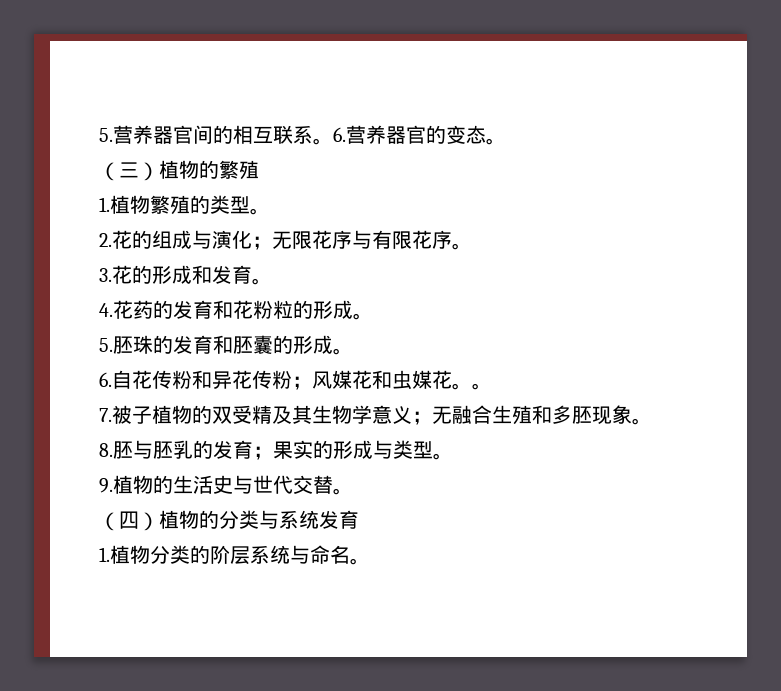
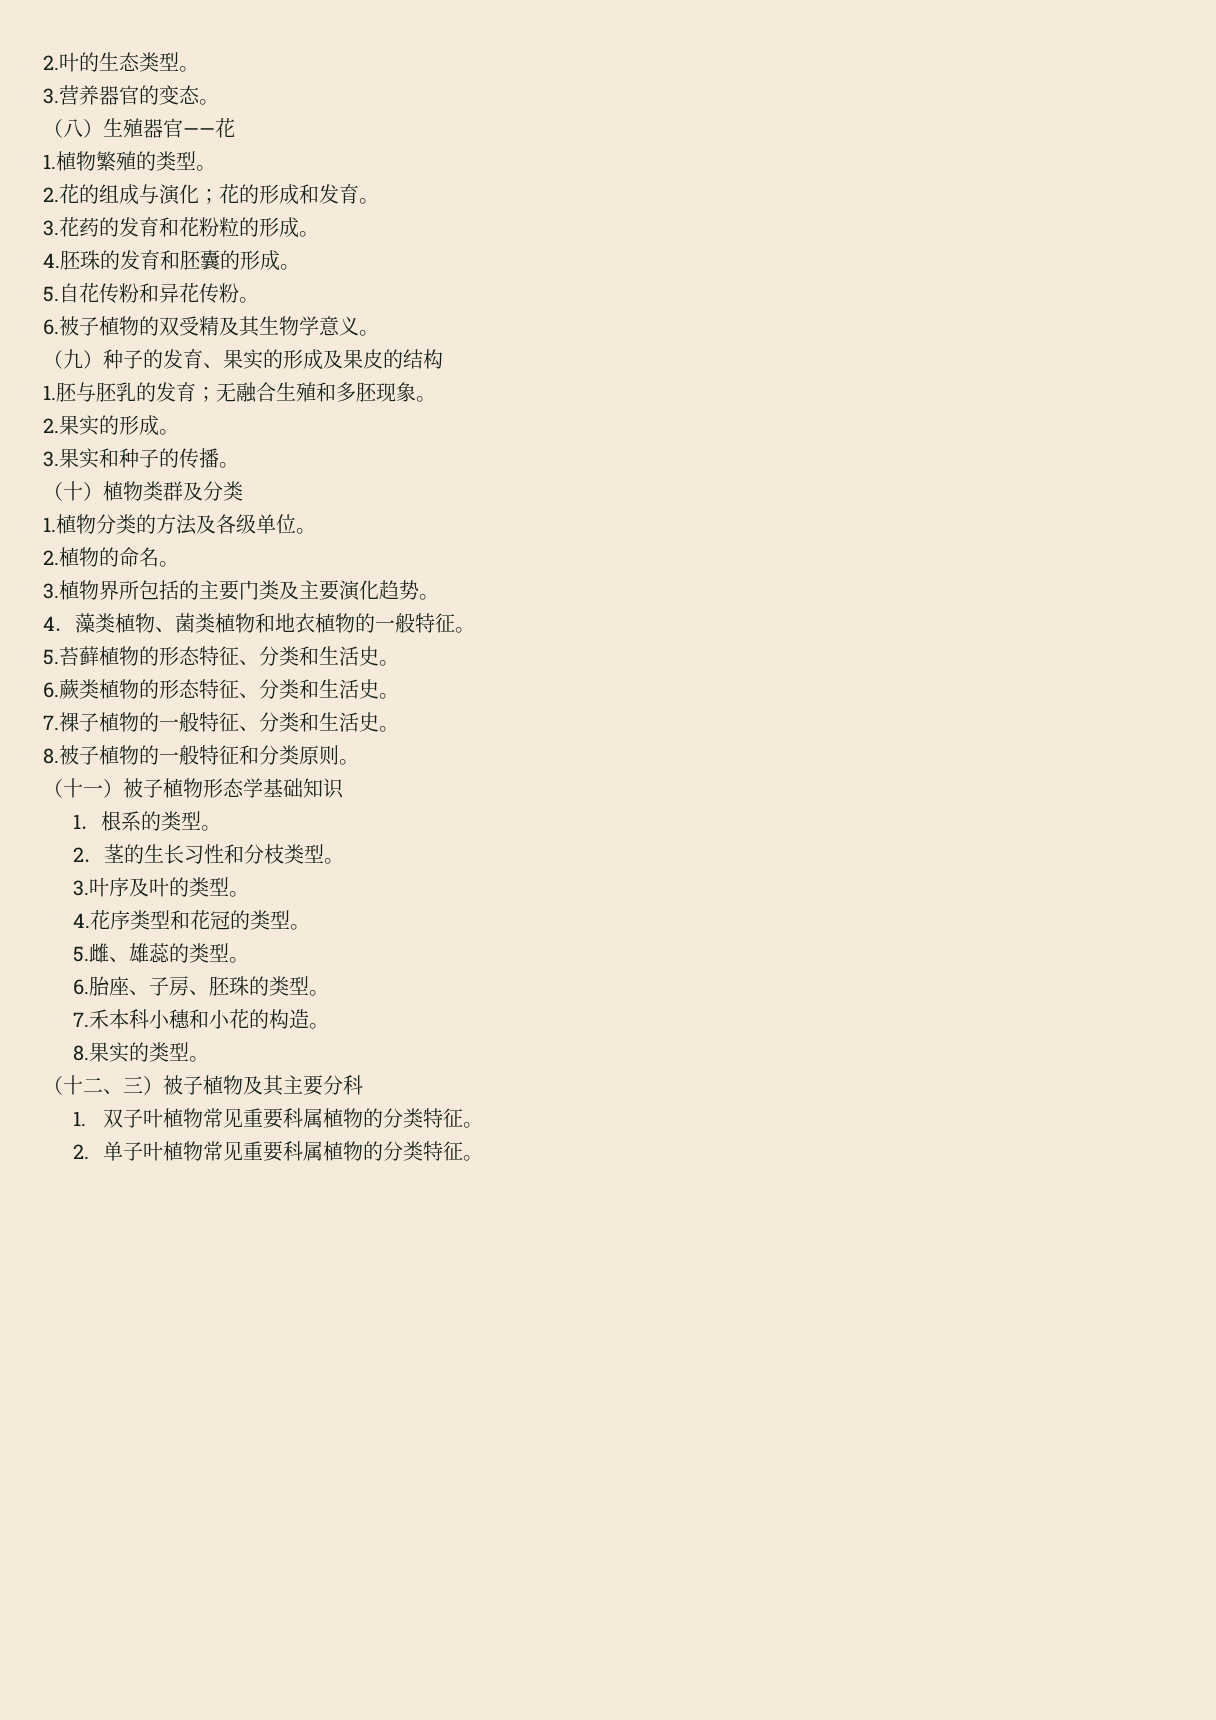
- 5.营养器官间的相互联系。6.营养器官的变态。
+ 2.叶的生态类型。
+ 3.营养器官的变态。
- （三）植物的繁殖
+ （八）生殖器官——花
- 2.花的组成与演化；无限花序与有限花序。
- 3.花的形成和发育。
+ 2.花的组成与演化；花的形成和发育。
- 4.花药的发育和花粉粒的形成。
+ 3.花药的发育和花粉粒的形成。
- 5.胚珠的发育和胚囊的形成。
+ 4.胚珠的发育和胚囊的形成。
- 6.自花传粉和异花传粉；风媒花和虫媒花。。
- 7.被子植物的双受精及其生物学意义；无融合生殖和多胚现象。
+ 5.自花传粉和异花传粉。
+ 6.被子植物的双受精及其生物学意义。
+ （九）种子的发育、果实的形成及果皮的结构
+ 1.胚与胚乳的发育；无融合生殖和多胚现象。
- 8.胚与胚乳的发育；果实的形成与类型。
- 9.植物的生活史与世代交替。
- （四）植物的分类与系统发育
+ 2.果实的形成。
+ 3.果实和种子的传播。
+ （十）植物类群及分类
- 1.植物分类的阶层系统与命名。
+ 1.植物分类的方法及各级单位。
+ 2.植物的命名。
+ 3.植物界所包括的主要门类及主要演化趋势。
+ 4．藻类植物、菌类植物和地衣植物的一般特征。
+ 5.苔藓植物的形态特征、分类和生活史。
+ 6.蕨类植物的形态特征、分类和生活史。
+ 7.裸子植物的一般特征、分类和生活史。
+ 8.被子植物的一般特征和分类原则。
+ （十一）被子植物形态学基础知识
+ 1．根系的类型。
+ 2．茎的生长习性和分枝类型。
+ 3.叶序及叶的类型。
+ 4.花序类型和花冠的类型。
+ 5.雌、雄蕊的类型。
+ 6.胎座、子房、胚珠的类型。
+ 7.禾本科小穗和小花的构造。
+ 8.果实的类型。
+ （十二、三）被子植物及其主要分科
+ 1.双子叶植物常见重要科属植物的分类特征。
+ 2.单子叶植物常见重要科属植物的分类特征。

